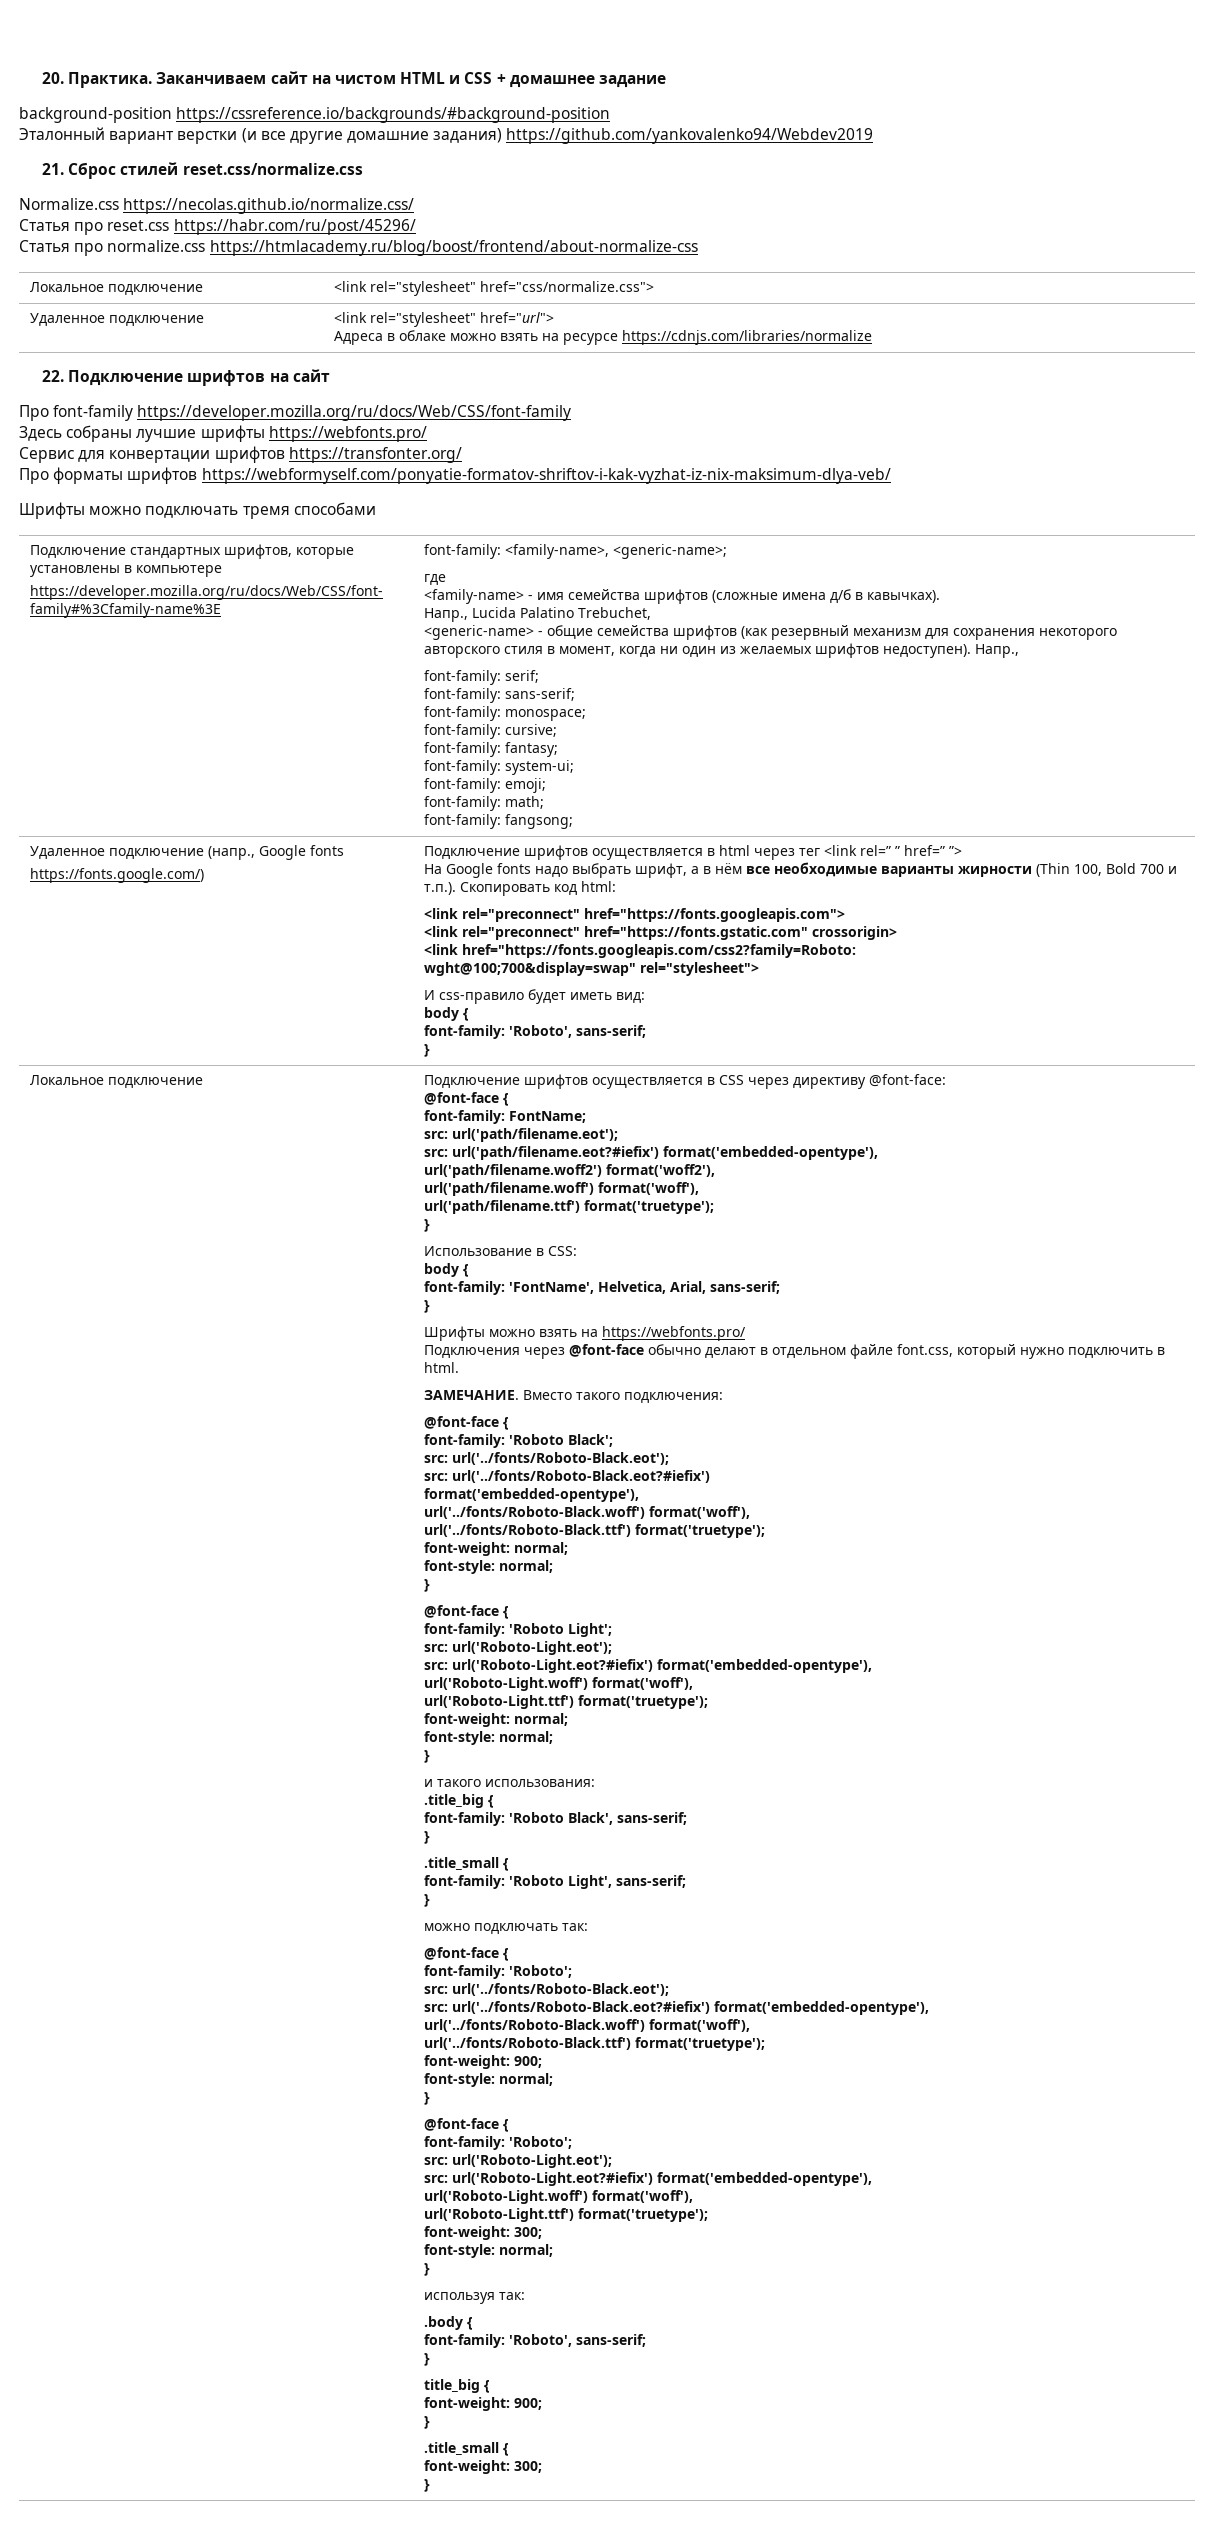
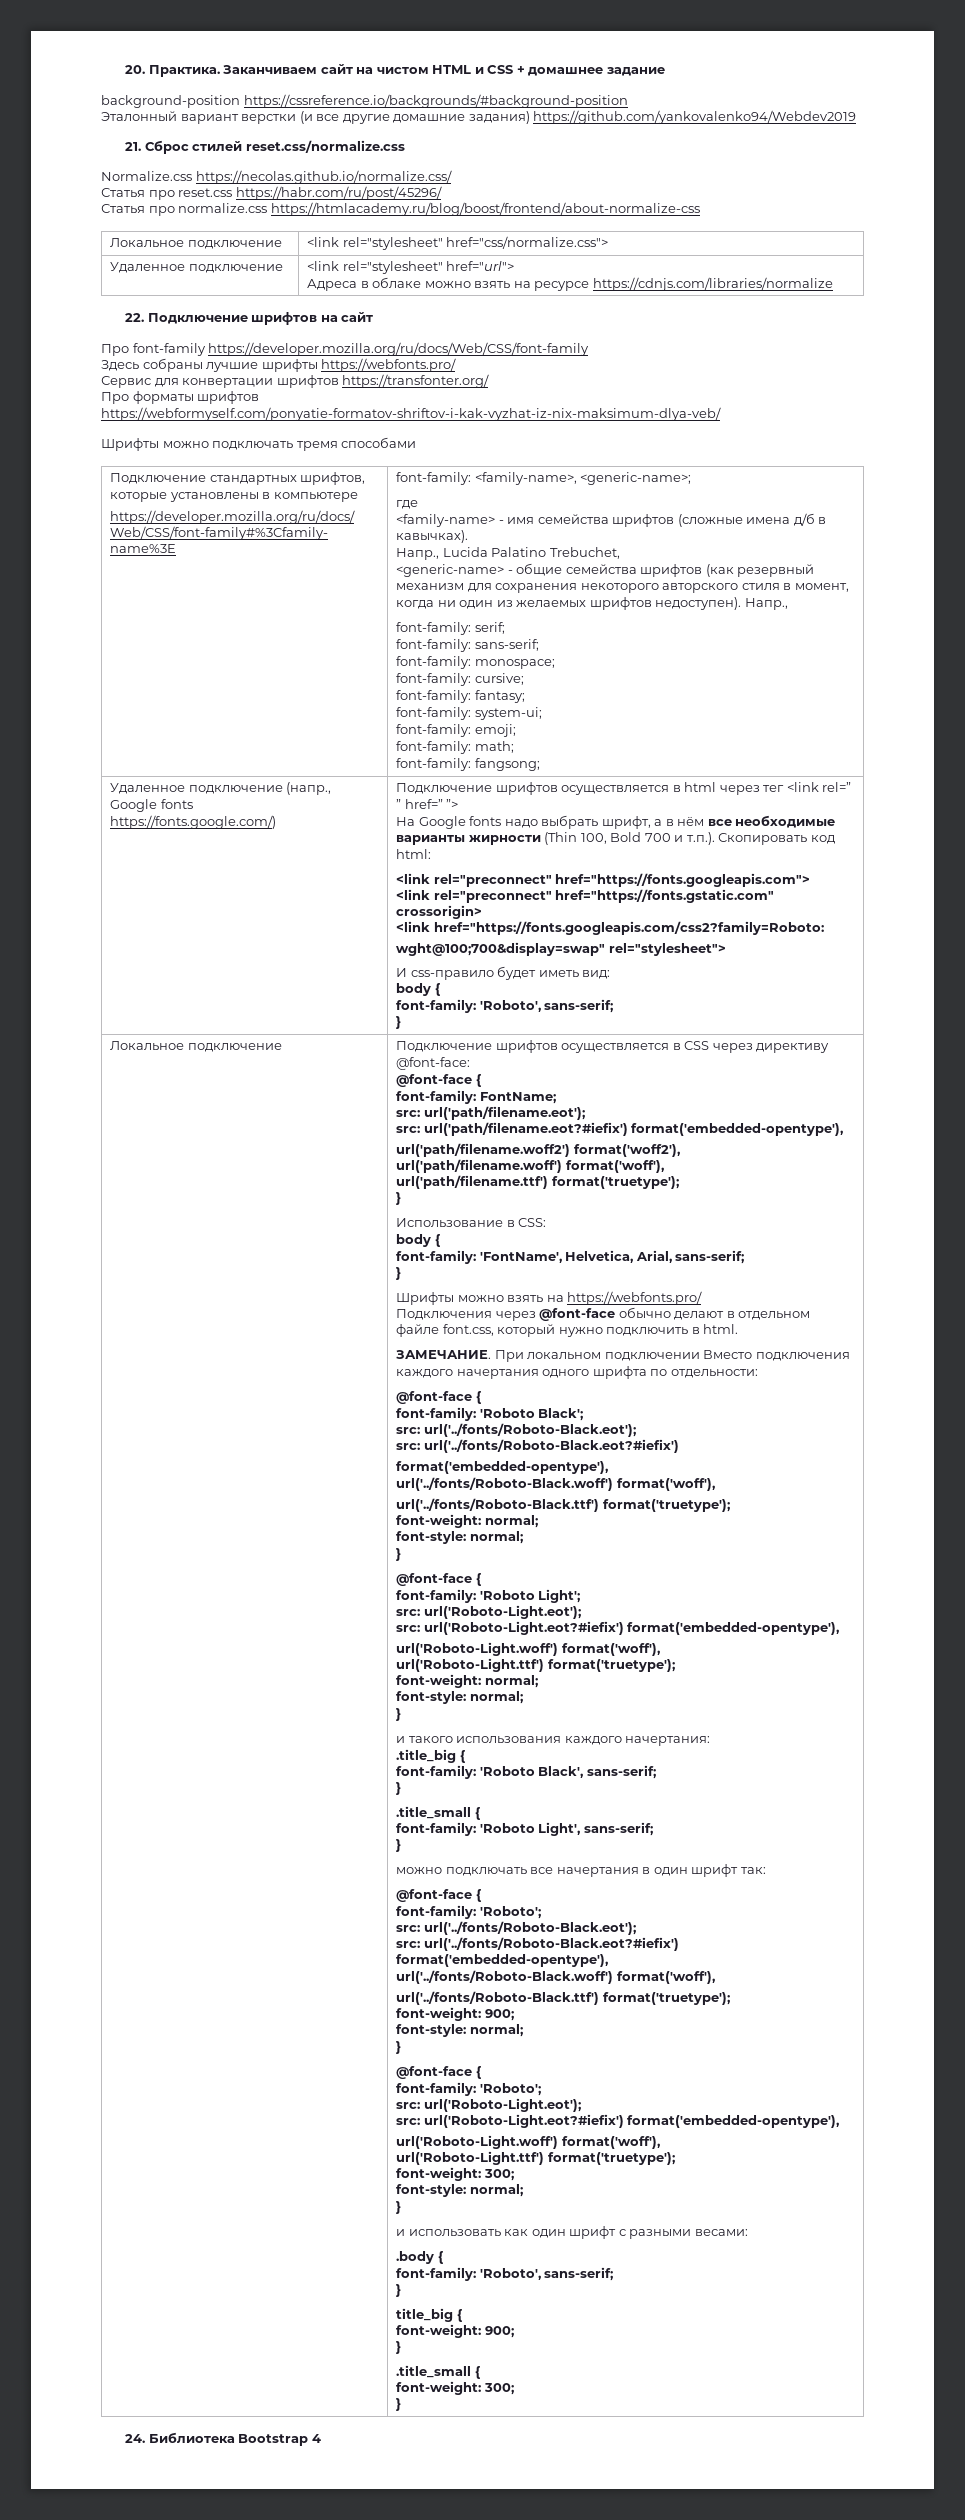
- Вместо такого подключения:
+ При локальном подключении Вместо подключения каждого начертания одного шрифта по отдельности:
- и такого использования:
+ и такого использования каждого начертания:
- можно подключать так:
+ можно подключать все начертания в один шрифт так:
- используя так:
+ и использовать как один шрифт с разными весами:
+ 24. Библиотека Bootstrap 4

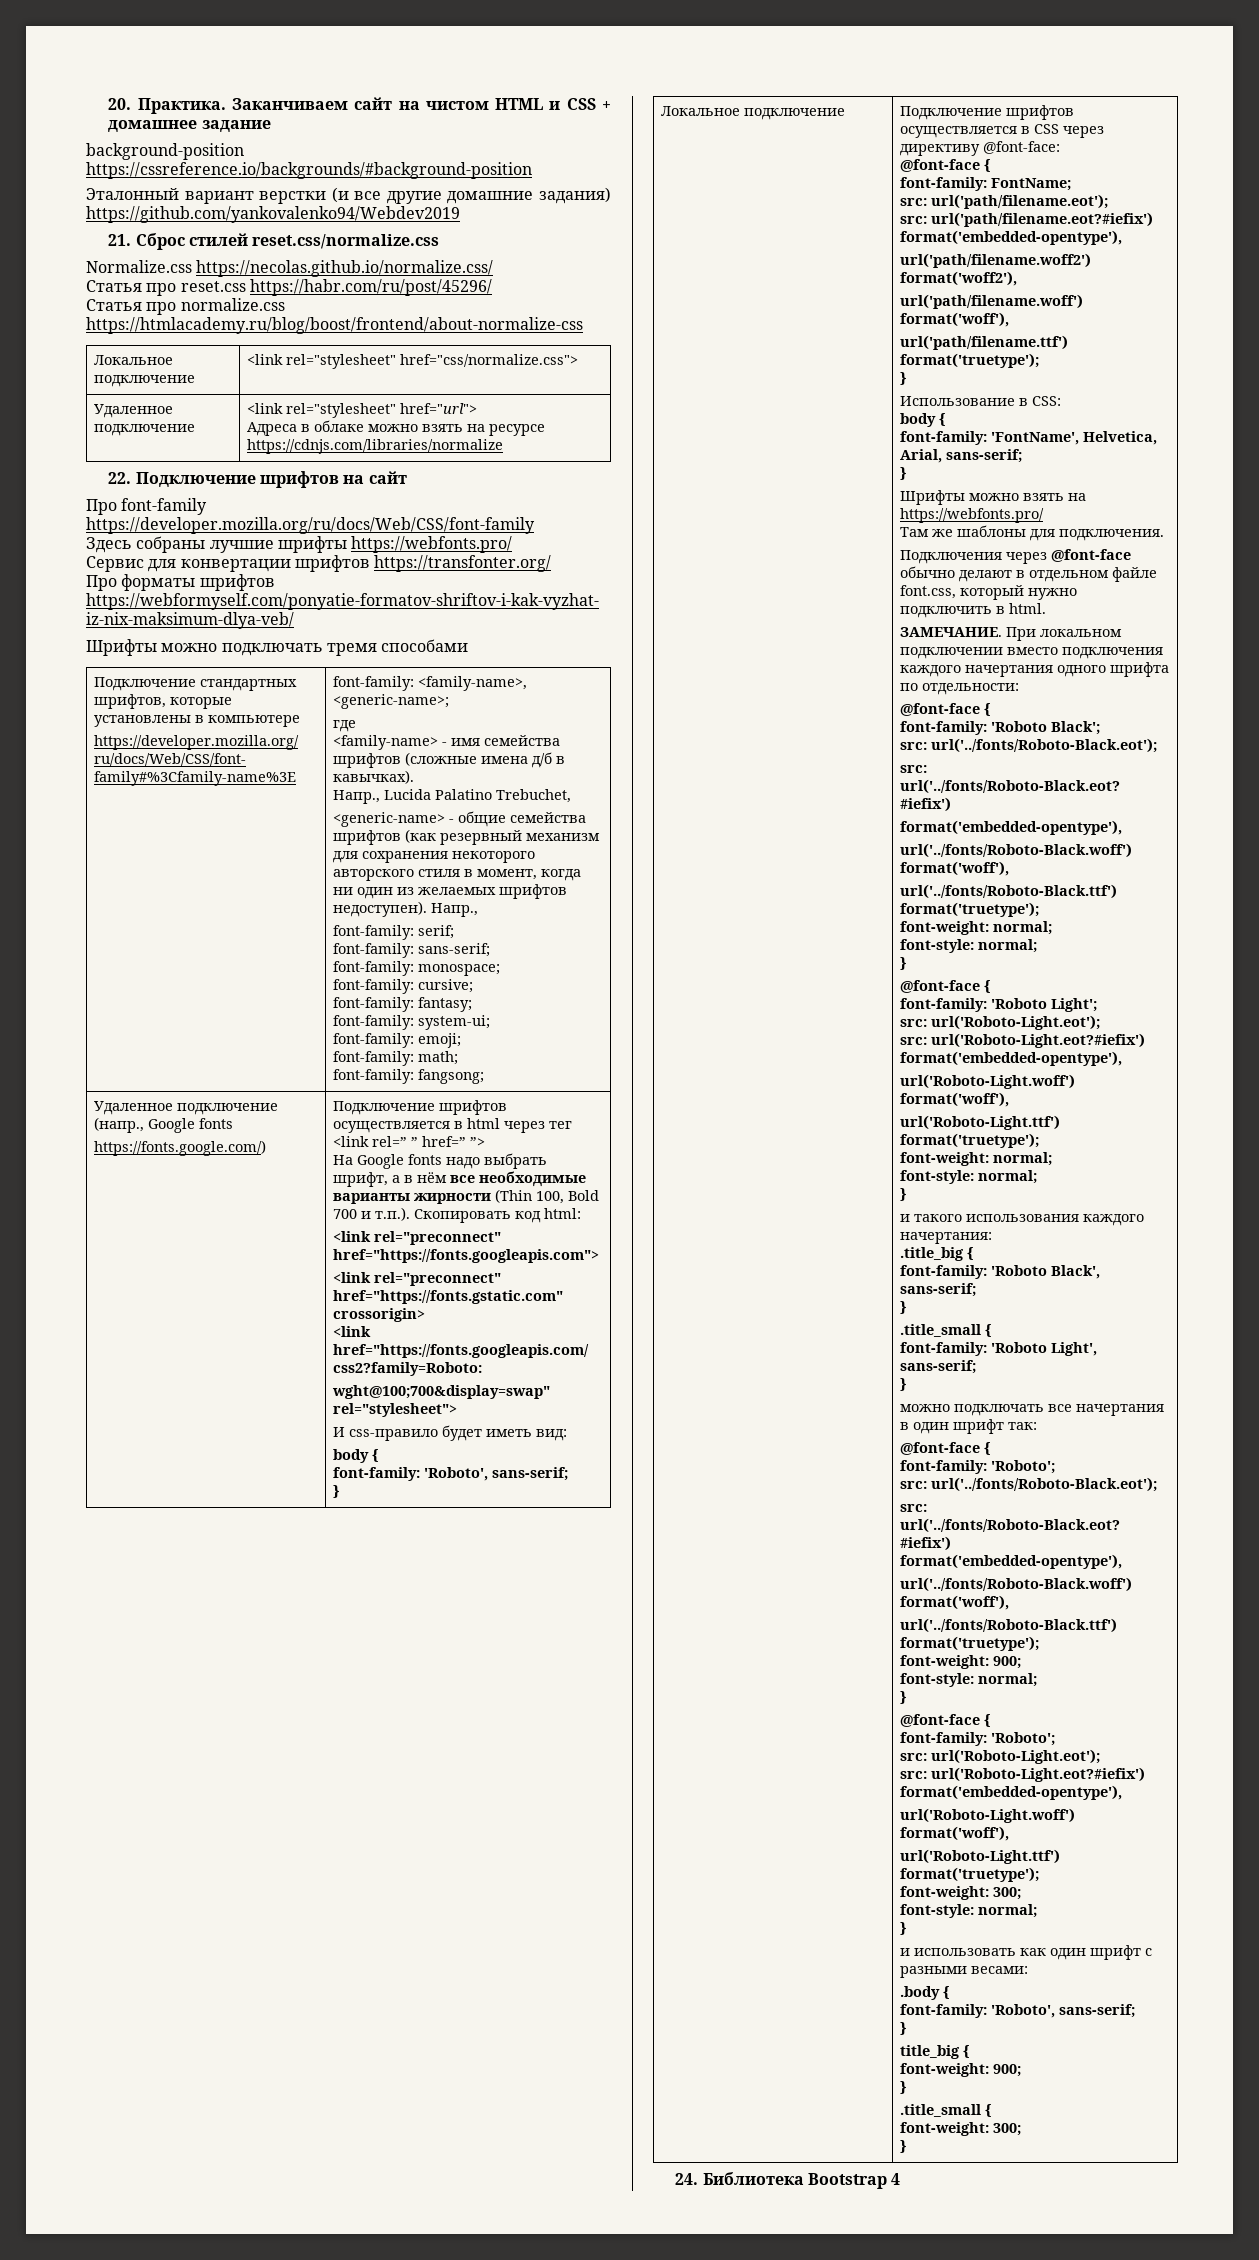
+ Там же шаблоны для подключения.
- При локальном подключении Вместо подключения каждого начертания одного шрифта по отдельности:
+ При локальном подключении вместо подключения каждого начертания одного шрифта по отдельности:

